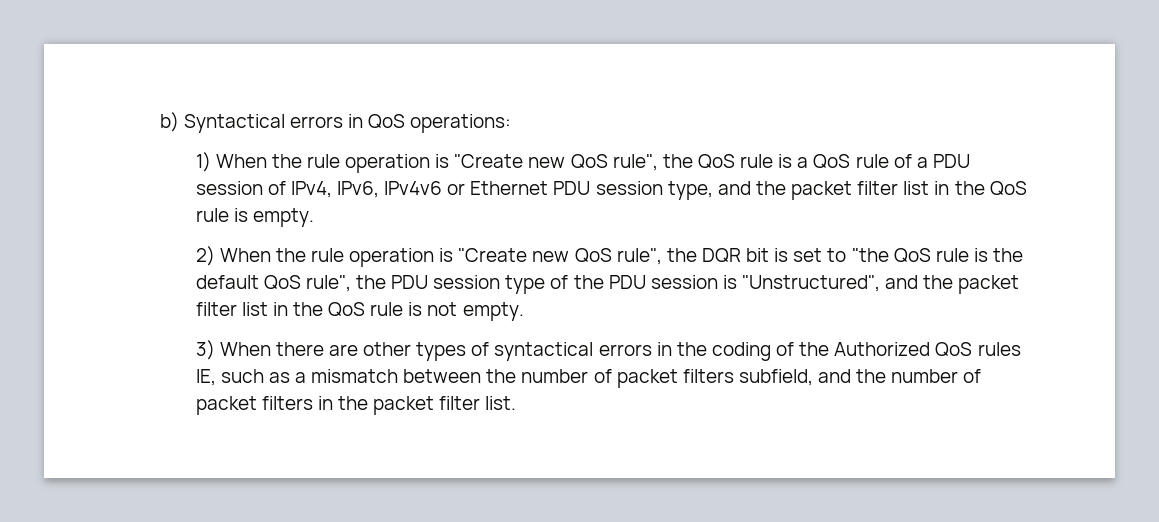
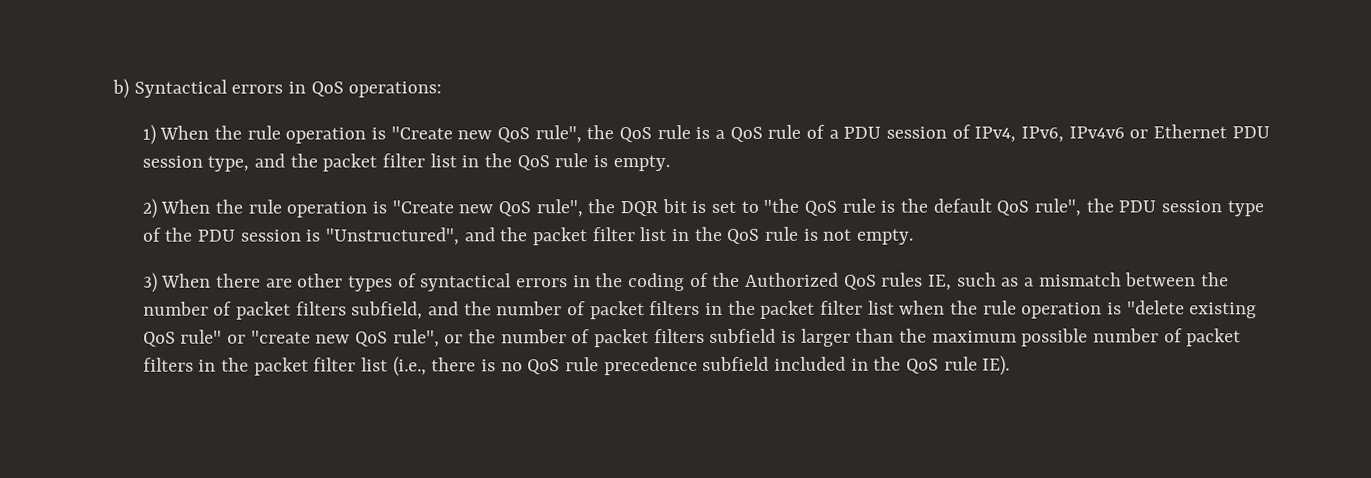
- 3) When there are other types of syntactical errors in the coding of the Authorized QoS rules IE, such as a mismatch between the number of packet filters subfield, and the number of packet filters in the packet filter list.
+ 3) When there are other types of syntactical errors in the coding of the Authorized QoS rules IE, such as a mismatch between the number of packet filters subfield, and the number of packet filters in the packet filter list when the rule operation is "delete existing QoS rule" or "create new QoS rule", or the number of packet filters subfield is larger than the maximum possible number of packet filters in the packet filter list (i.e., there is no QoS rule precedence subfield included in the QoS rule IE).

